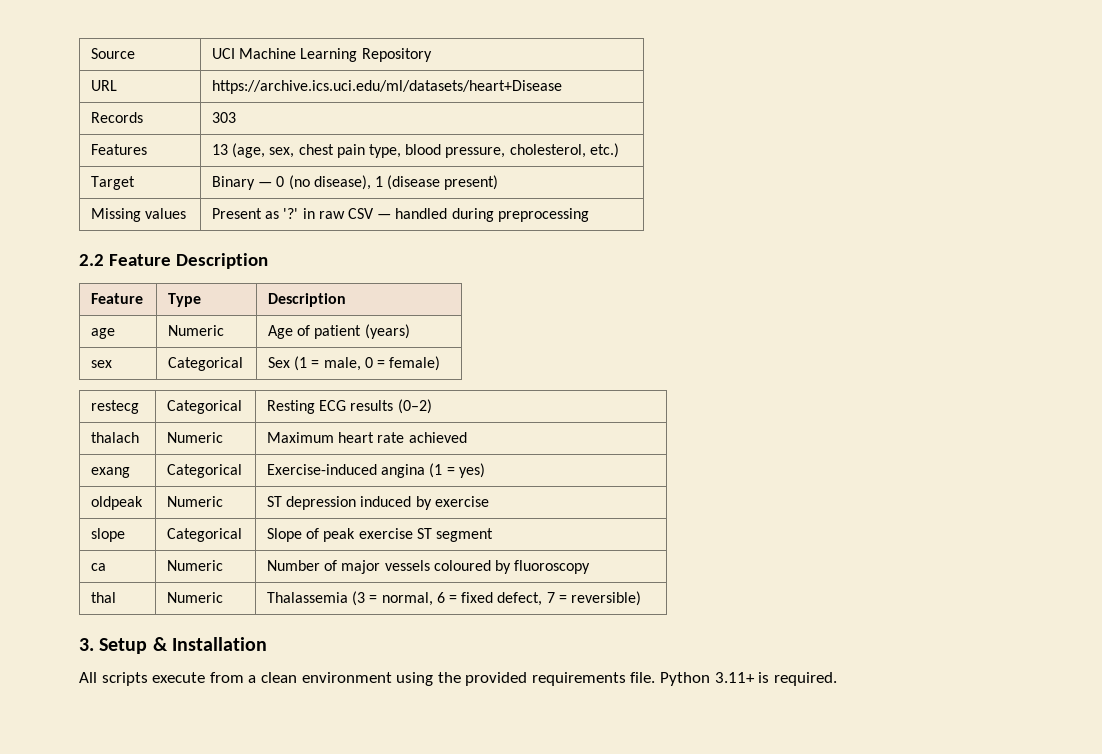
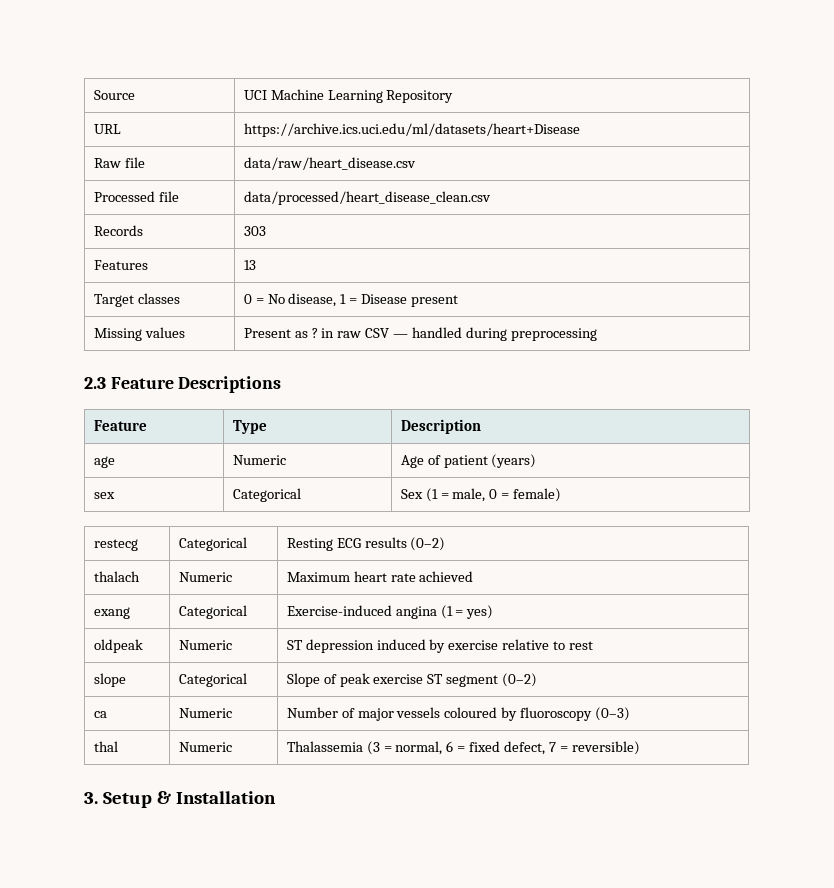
+ Raw file | data/raw/heart_disease.csv
+ Processed file | data/processed/heart_disease_clean.csv
  Records | 303
- Features | 13 (age, sex, chest pain type, blood pressure, cholesterol, etc.)
- Target | Binary — 0 (no disease), 1 (disease present)
+ Features | 13
+ Target classes | 0 = No disease, 1 = Disease present
- Missing values | Present as '?' in raw CSV — handled during preprocessing
+ Missing values | Present as ? in raw CSV — handled during preprocessing
- 2.2 Feature Description
+ 2.3 Feature Descriptions
- oldpeak | Numeric | ST depression induced by exercise
+ oldpeak | Numeric | ST depression induced by exercise relative to rest
- slope | Categorical | Slope of peak exercise ST segment
+ slope | Categorical | Slope of peak exercise ST segment (0–2)
- ca | Numeric | Number of major vessels coloured by fluoroscopy
+ ca | Numeric | Number of major vessels coloured by fluoroscopy (0–3)
- All scripts execute from a clean environment using the provided requirements file. Python 3.11+ is required.

